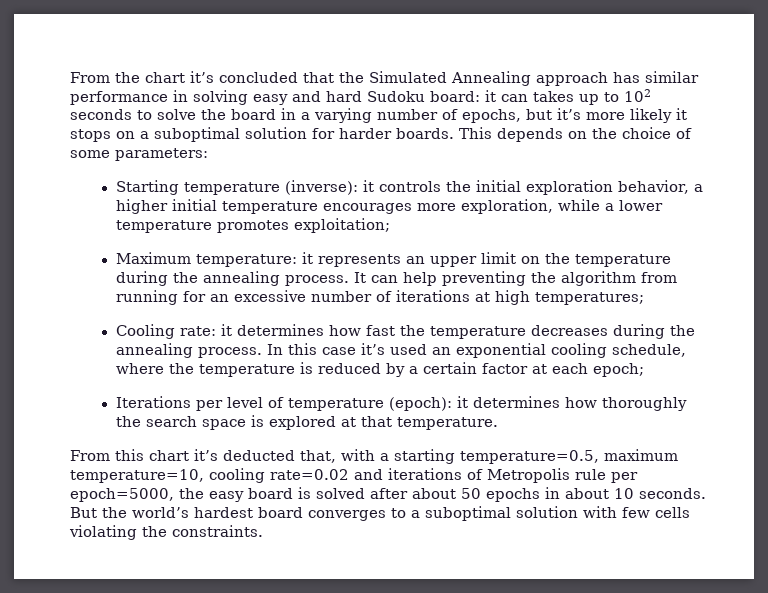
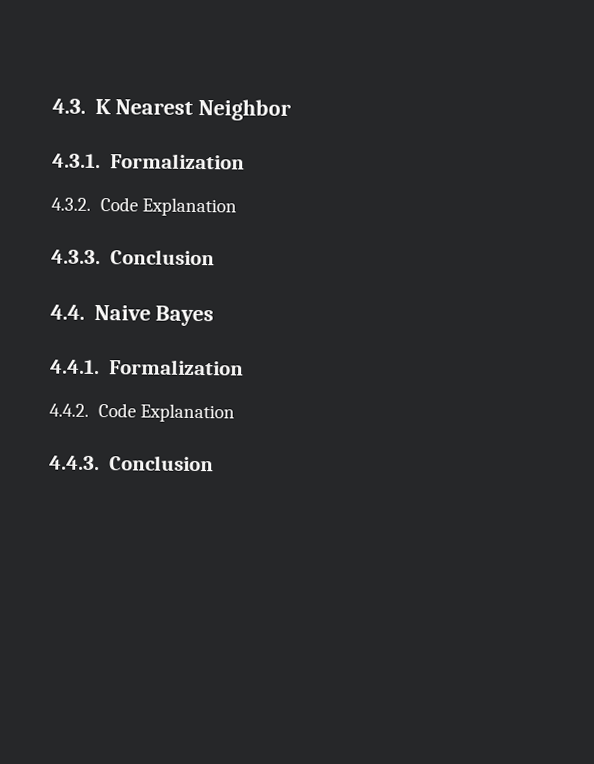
- From the chart it’s concluded that the Simulated Annealing approach has similar performance in solving easy and hard Sudoku board: it can takes up to 102 seconds to solve the board in a varying number of epochs, but it’s more likely it stops on a suboptimal solution for harder boards. This depends on the choice of some parameters:
- Starting temperature (inverse): it controls the initial exploration behavior, a higher initial temperature encourages more exploration, while a lower temperature promotes exploitation;
- Maximum temperature: it represents an upper limit on the temperature during the annealing process. It can help preventing the algorithm from running for an excessive number of iterations at high temperatures;
- Cooling rate: it determines how fast the temperature decreases during the annealing process. In this case it’s used an exponential cooling schedule, where the temperature is reduced by a certain factor at each epoch;
- Iterations per level of temperature (epoch): it determines how thoroughly the search space is explored at that temperature.
- From this chart it’s deducted that, with a starting temperature=0.5, maximum temperature=10, cooling rate=0.02 and iterations of Metropolis rule per epoch=5000, the easy board is solved after about 50 epochs in about 10 seconds. But the world’s hardest board converges to a suboptimal solution with few cells violating the constraints.
+ 4.3. K Nearest Neighbor
+ 4.3.1. Formalization
+ 4.3.2. Code Explanation
+ 4.3.3. Conclusion
+ 4.4. Naive Bayes
+ 4.4.1. Formalization
+ 4.4.2. Code Explanation
+ 4.4.3. Conclusion

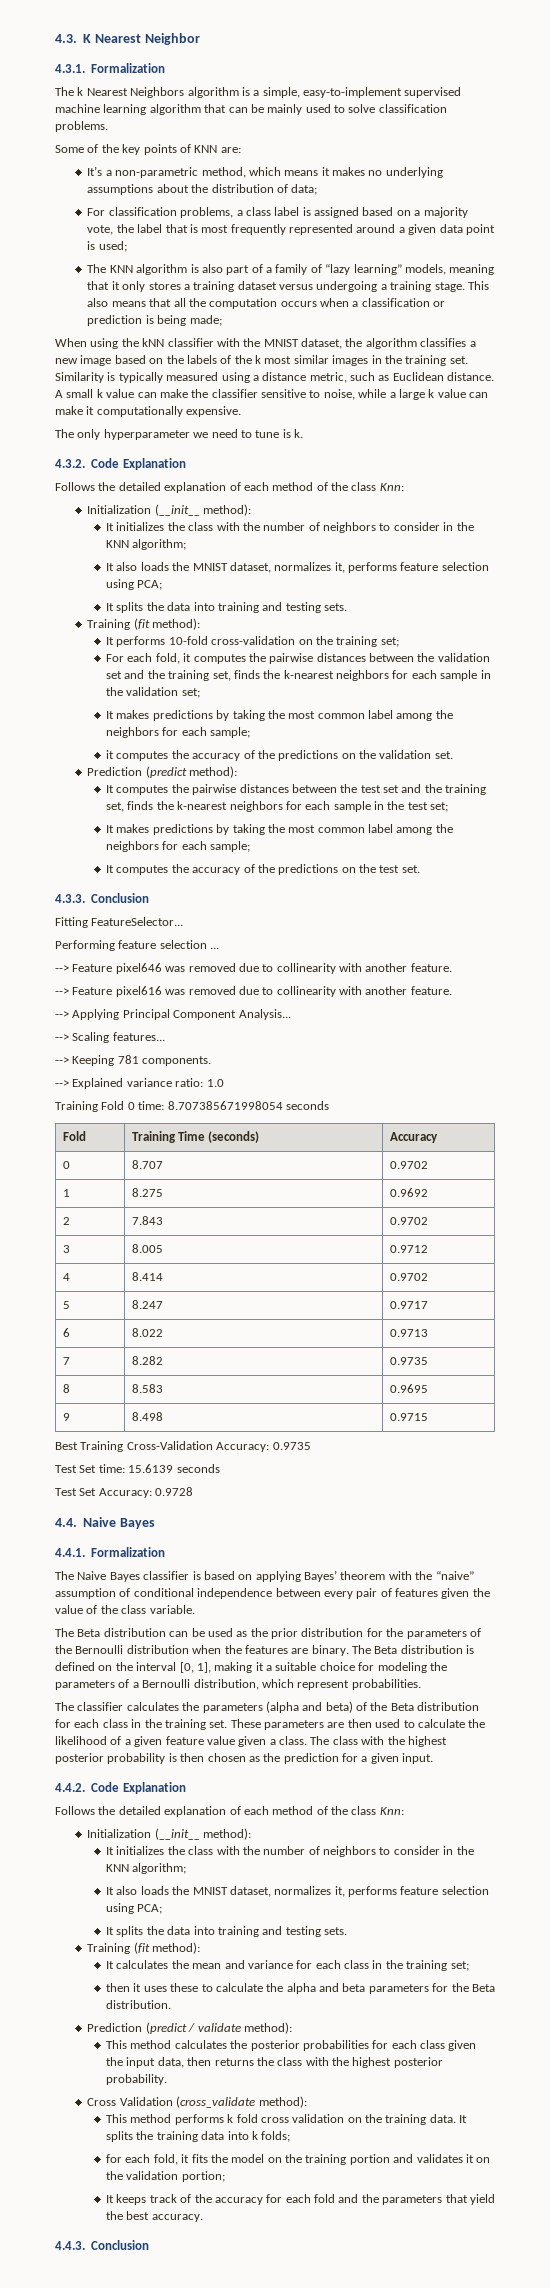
+ The k Nearest Neighbors algorithm is a simple, easy-to-implement supervised machine learning algorithm that can be mainly used to solve classification problems.
+ Some of the key points of KNN are:
+ It’s a non-parametric method, which means it makes no underlying assumptions about the distribution of data;
+ For classification problems, a class label is assigned based on a majority vote, the label that is most frequently represented around a given data point is used;
+ The KNN algorithm is also part of a family of “lazy learning” models, meaning that it only stores a training dataset versus undergoing a training stage. This also means that all the computation occurs when a classification or prediction is being made;
+ When using the kNN classifier with the MNIST dataset, the algorithm classifies a new image based on the labels of the k most similar images in the training set. Similarity is typically measured using a distance metric, such as Euclidean distance. A small k value can make the classifier sensitive to noise, while a large k value can make it computationally expensive.
+ The only hyperparameter we need to tune is k.
  4.3.2. Code Explanation
+ Follows the detailed explanation of each method of the class Knn:
+ Initialization (__init__ method):
+ It initializes the class with the number of neighbors to consider in the KNN algorithm;
+ It also loads the MNIST dataset, normalizes it, performs feature selection using PCA;
+ It splits the data into training and testing sets.
+ Training (fit method):
+ It performs 10-fold cross-validation on the training set;
+ For each fold, it computes the pairwise distances between the validation set and the training set, finds the k-nearest neighbors for each sample in the validation set;
+ It makes predictions by taking the most common label among the neighbors for each sample;
+ it computes the accuracy of the predictions on the validation set.
+ Prediction (predict method):
+ It computes the pairwise distances between the test set and the training set, finds the k-nearest neighbors for each sample in the test set;
+ It makes predictions by taking the most common label among the neighbors for each sample;
+ It computes the accuracy of the predictions on the test set.
  4.3.3. Conclusion
+ Fitting FeatureSelector...
+ Performing feature selection ...
+ --> Feature pixel646 was removed due to collinearity with another feature.
+ --> Feature pixel616 was removed due to collinearity with another feature.
+ --> Applying Principal Component Analysis...
+ --> Scaling features...
+ --> Keeping 781 components.
+ --> Explained variance ratio: 1.0
+ Training Fold 0 time: 8.707385671998054 seconds
+ Fold | Training Time (seconds) | Accuracy
+ 0 | 8.707 | 0.9702
+ 1 | 8.275 | 0.9692
+ 2 | 7.843 | 0.9702
+ 3 | 8.005 | 0.9712
+ 4 | 8.414 | 0.9702
+ 5 | 8.247 | 0.9717
+ 6 | 8.022 | 0.9713
+ 7 | 8.282 | 0.9735
+ 8 | 8.583 | 0.9695
+ 9 | 8.498 | 0.9715
+ Best Training Cross-Validation Accuracy: 0.9735
+ Test Set time: 15.6139 seconds
+ Test Set Accuracy: 0.9728
+ The Naive Bayes classifier is based on applying Bayes’ theorem with the “naive” assumption of conditional independence between every pair of features given the value of the class variable.
+ The Beta distribution can be used as the prior distribution for the parameters of the Bernoulli distribution when the features are binary. The Beta distribution is defined on the interval [0, 1], making it a suitable choice for modeling the parameters of a Bernoulli distribution, which represent probabilities.
+ The classifier calculates the parameters (alpha and beta) of the Beta distribution for each class in the training set. These parameters are then used to calculate the likelihood of a given feature value given a class. The class with the highest posterior probability is then chosen as the prediction for a given input.
  4.4.2. Code Explanation
+ Follows the detailed explanation of each method of the class Knn:
+ Initialization (__init__ method):
+ It initializes the class with the number of neighbors to consider in the KNN algorithm;
+ It also loads the MNIST dataset, normalizes it, performs feature selection using PCA;
+ It splits the data into training and testing sets.
+ Training (fit method):
+ It calculates the mean and variance for each class in the training set;
+ then it uses these to calculate the alpha and beta parameters for the Beta distribution.
+ Prediction (predict / validate method):
+ This method calculates the posterior probabilities for each class given the input data, then returns the class with the highest posterior probability.
+ Cross Validation (cross_validate method):
+ This method performs k fold cross validation on the training data. It splits the training data into k folds;
+ for each fold, it fits the model on the training portion and validates it on the validation portion;
+ It keeps track of the accuracy for each fold and the parameters that yield the best accuracy.

